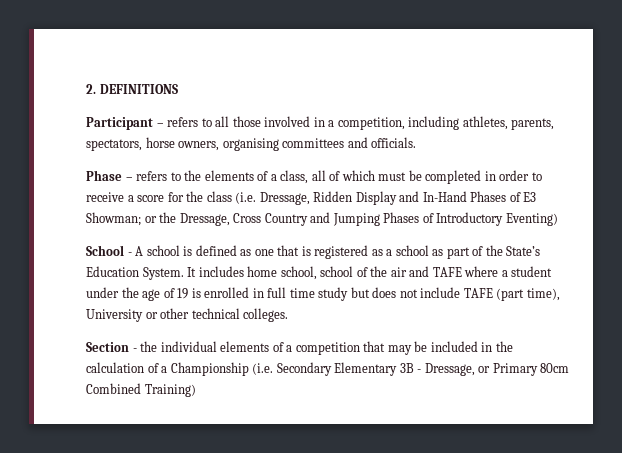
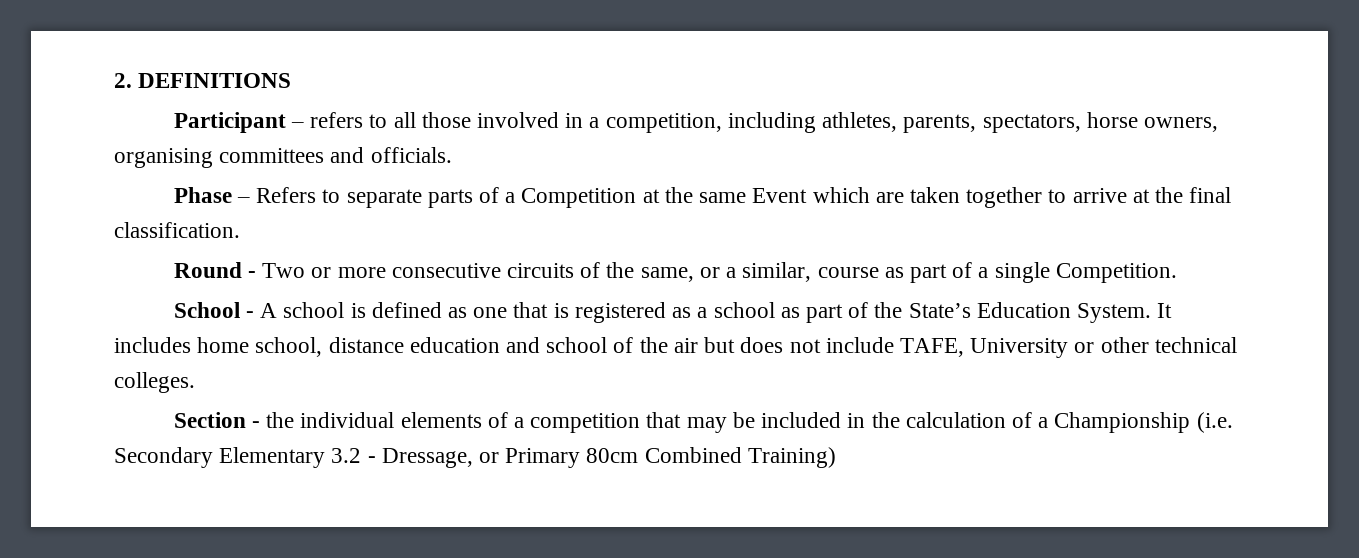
- Phase – refers to the elements of a class, all of which must be completed in order to receive a score for the class (i.e. Dressage, Ridden Display and In-Hand Phases of E3 Showman; or the Dressage, Cross Country and Jumping Phases of Introductory Eventing)
+ Phase – Refers to separate parts of a Competition at the same Event which are taken together to arrive at the final classification.
+ Round - Two or more consecutive circuits of the same, or a similar, course as part of a single Competition.
- It includes home school, school of the air and TAFE where a student under the age of 19 is enrolled in full time study but does not include TAFE (part time), University or other technical colleges.
+ It includes home school, distance education and school of the air but does not include TAFE, University or other technical colleges.
- Section - the individual elements of a competition that may be included in the calculation of a Championship (i.e. Secondary Elementary 3B - Dressage, or Primary 80cm Combined Training)
+ Section - the individual elements of a competition that may be included in the calculation of a Championship (i.e. Secondary Elementary 3.2 - Dressage, or Primary 80cm Combined Training)

